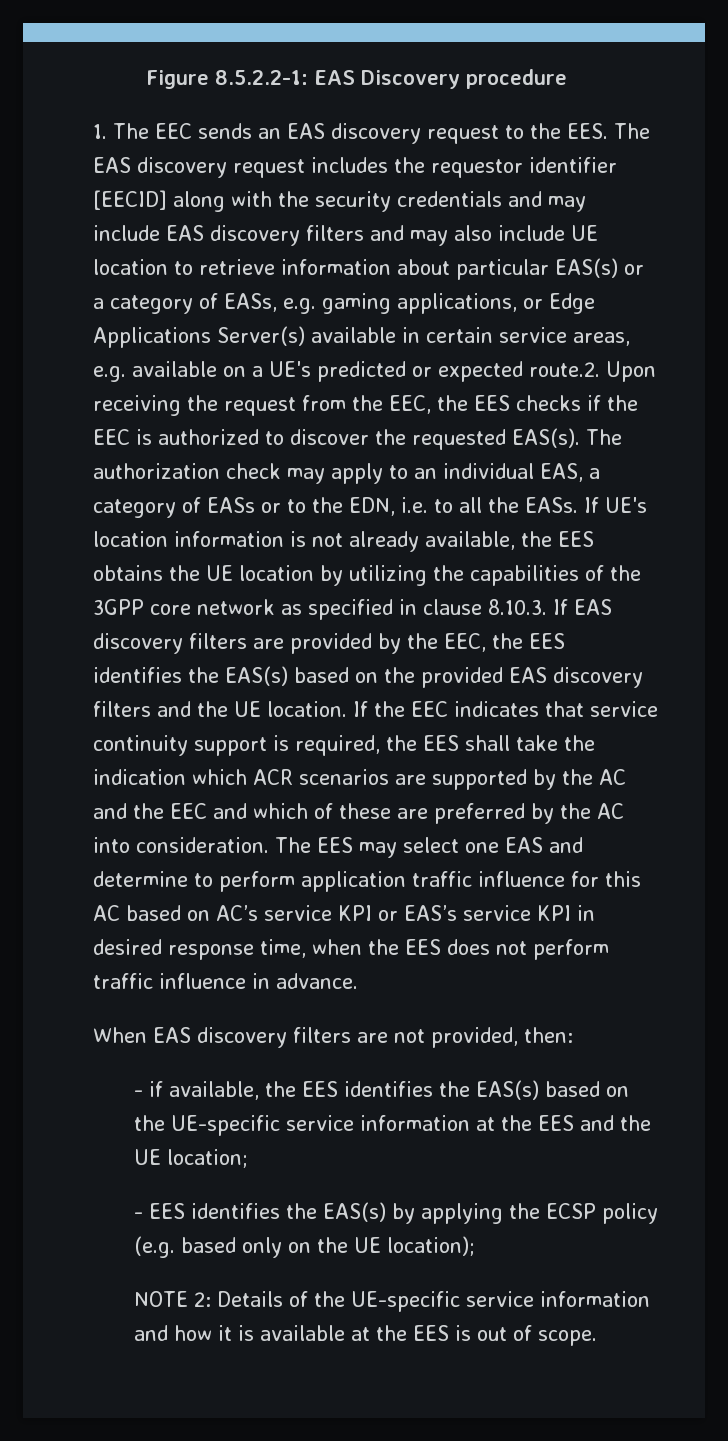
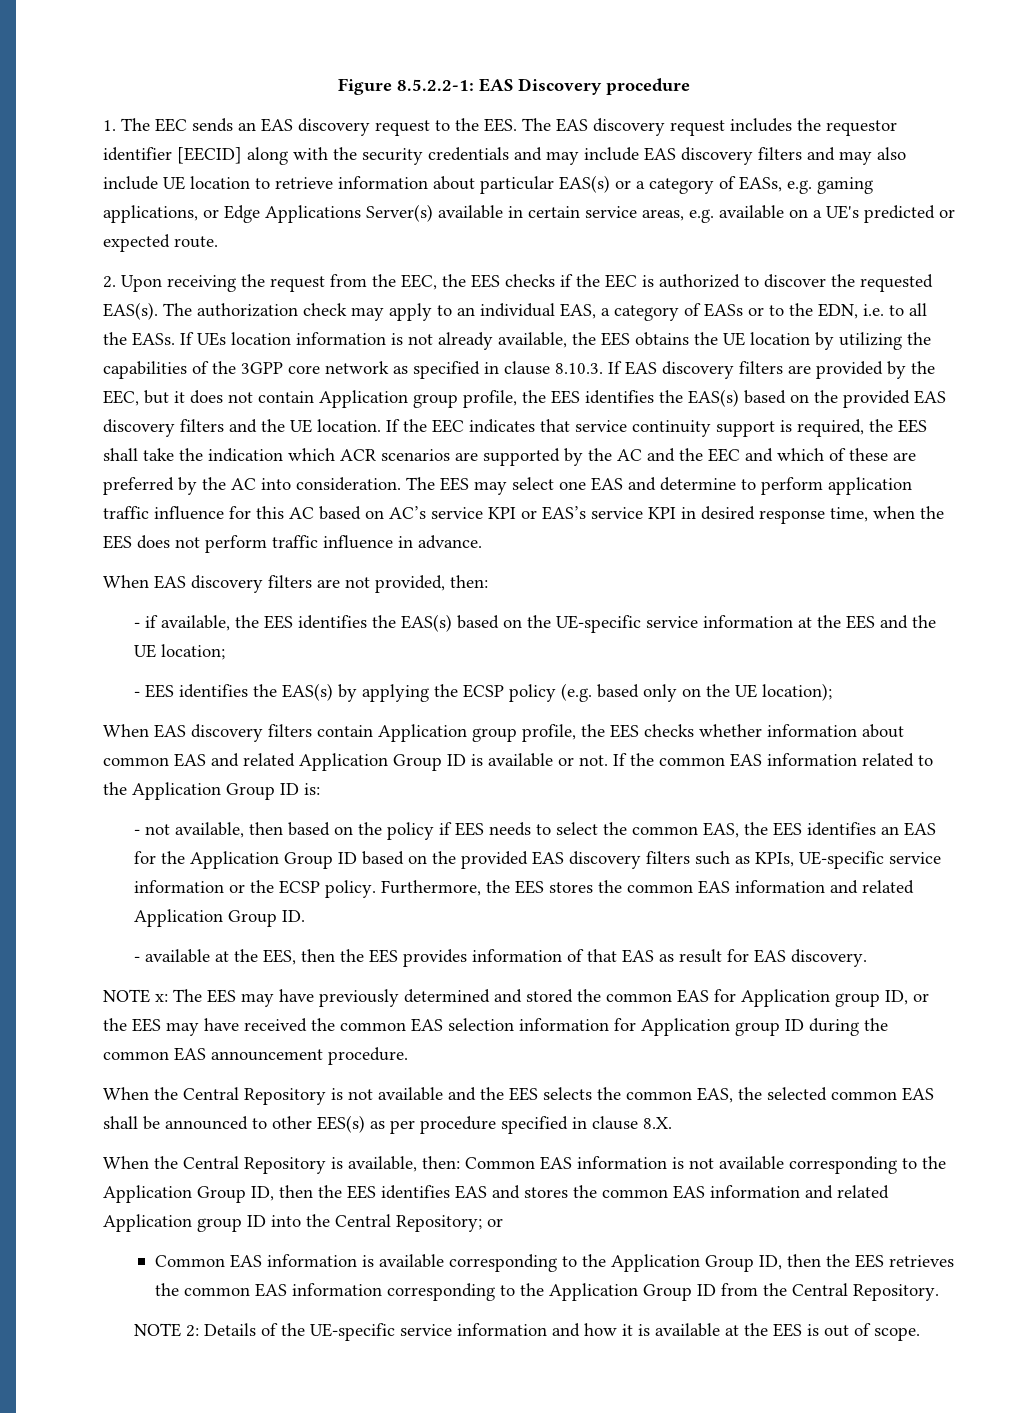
- 1. The EEC sends an EAS discovery request to the EES. The EAS discovery request includes the requestor identifier [EECID] along with the security credentials and may include EAS discovery filters and may also include UE location to retrieve information about particular EAS(s) or a category of EASs, e.g. gaming applications, or Edge Applications Server(s) available in certain service areas, e.g. available on a UE's predicted or expected route.2. Upon receiving the request from the EEC, the EES checks if the EEC is authorized to discover the requested EAS(s).
+ 1. The EEC sends an EAS discovery request to the EES. The EAS discovery request includes the requestor identifier [EECID] along with the security credentials and may include EAS discovery filters and may also include UE location to retrieve information about particular EAS(s) or a category of EASs, e.g. gaming applications, or Edge Applications Server(s) available in certain service areas, e.g. available on a UE's predicted or expected route.
+ 2. Upon receiving the request from the EEC, the EES checks if the EEC is authorized to discover the requested EAS(s).
- If UE's location information is not already available, the EES obtains the UE location by utilizing the capabilities of the 3GPP core network as specified in clause 8.10.3. If EAS discovery filters are provided by the EEC, the EES identifies the EAS(s) based on the provided EAS discovery filters and the UE location.
+ If UEs location information is not already available, the EES obtains the UE location by utilizing the capabilities of the 3GPP core network as specified in clause 8.10.3. If EAS discovery filters are provided by the EEC, but it does not contain Application group profile, the EES identifies the EAS(s) based on the provided EAS discovery filters and the UE location.
+ When EAS discovery filters contain Application group profile, the EES checks whether information about common EAS and related Application Group ID is available or not. If the common EAS information related to the Application Group ID is:
+ - not available, then based on the policy if EES needs to select the common EAS, the EES identifies an EAS for the Application Group ID based on the provided EAS discovery filters such as KPIs, UE-specific service information or the ECSP policy. Furthermore, the EES stores the common EAS information and related Application Group ID.
+ - available at the EES, then the EES provides information of that EAS as result for EAS discovery.
+ NOTE x: The EES may have previously determined and stored the common EAS for Application group ID, or the EES may have received the common EAS selection information for Application group ID during the common EAS announcement procedure.
+ When the Central Repository is not available and the EES selects the common EAS, the selected common EAS shall be announced to other EES(s) as per procedure specified in clause 8.X.
+ When the Central Repository is available, then: Common EAS information is not available corresponding to the Application Group ID, then the EES identifies EAS and stores the common EAS information and related Application group ID into the Central Repository; or
+ Common EAS information is available corresponding to the Application Group ID, then the EES retrieves the common EAS information corresponding to the Application Group ID from the Central Repository.

